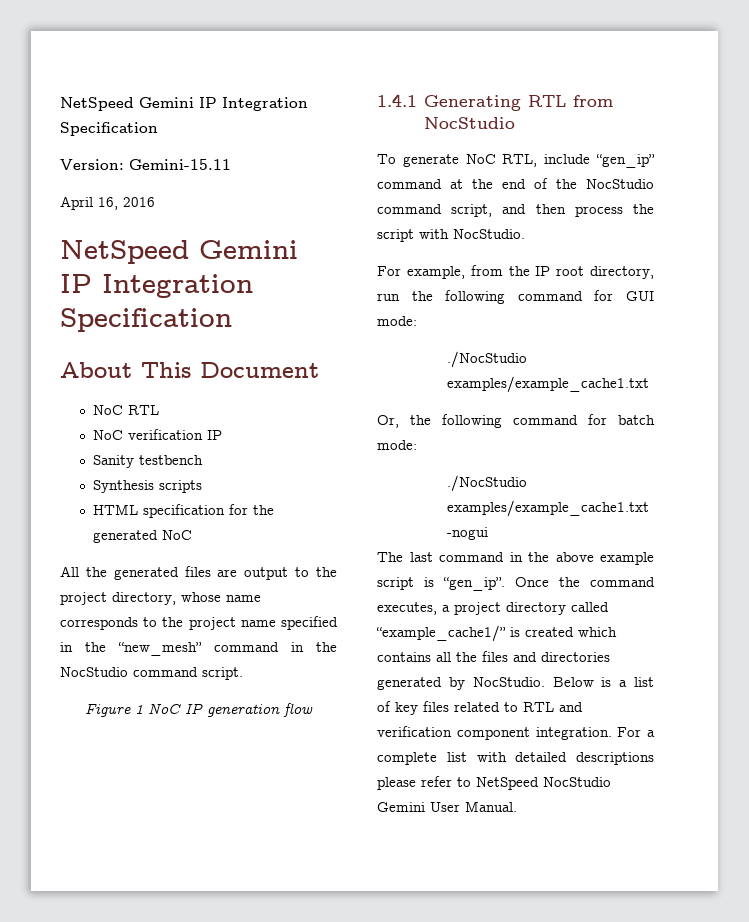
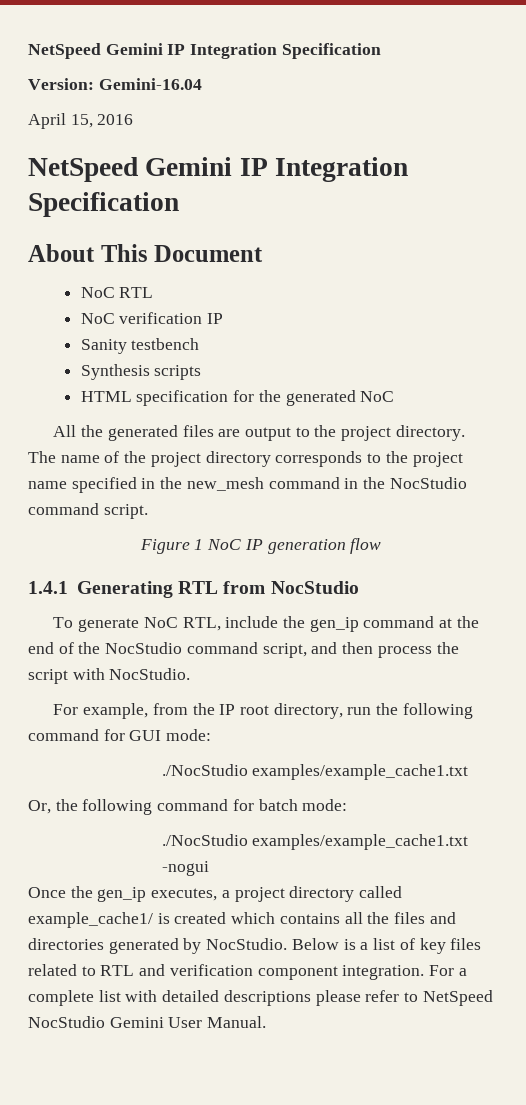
- Version: Gemini-15.11
+ Version: Gemini-16.04
- April 16, 2016
+ April 15, 2016
- All the generated files are output to the project directory, whose name corresponds to the project name specified in the “new_mesh” command in the NocStudio command script.
+ All the generated files are output to the project directory. The name of the project directory corresponds to the project name specified in the new_mesh command in the NocStudio command script.
- To generate NoC RTL, include “gen_ip” command at the end of the NocStudio command script, and then process the script with NocStudio.
+ To generate NoC RTL, include the gen_ip command at the end of the NocStudio command script, and then process the script with NocStudio.
- The last command in the above example script is “gen_ip”. Once the command executes, a project directory called “example_cache1/” is created which contains all the files and directories generated by NocStudio.
+ Once the gen_ip executes, a project directory called example_cache1/ is created which contains all the files and directories generated by NocStudio.

